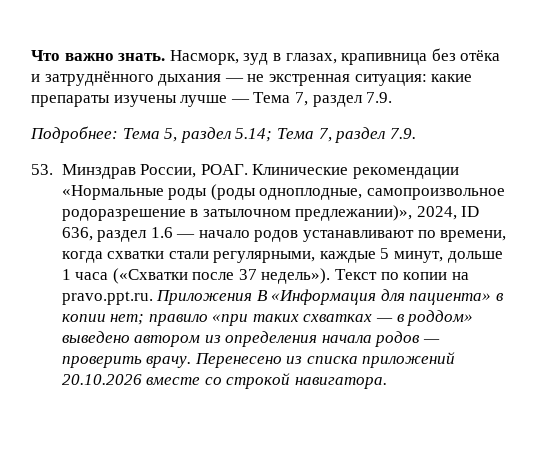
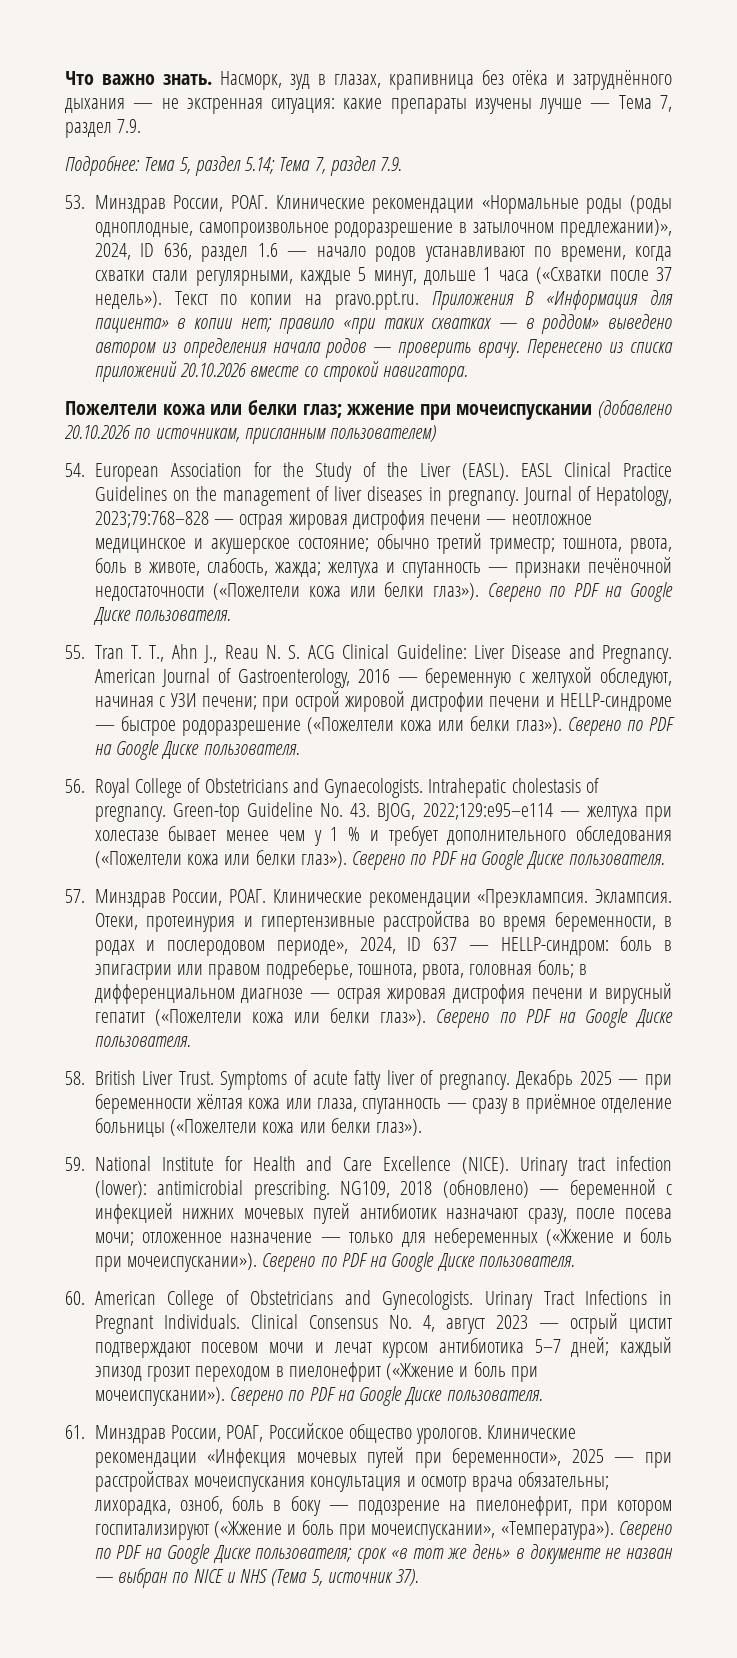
+ Пожелтели кожа или белки глаз; жжение при мочеиспускании (добавлено 20.10.2026 по источникам, присланным пользователем)
+ 54. European Association for the Study of the Liver (EASL). EASL Clinical Practice Guidelines on the management of liver diseases in pregnancy. Journal of Hepatology, 2023;79:768–828 — острая жировая дистрофия печени — неотложное медицинское и акушерское состояние; обычно третий триместр; тошнота, рвота, боль в животе, слабость, жажда; желтуха и спутанность — признаки печёночной недостаточности («Пожелтели кожа или белки глаз»). Сверено по PDF на Google Диске пользователя.
+ 55. Tran T. T., Ahn J., Reau N. S. ACG Clinical Guideline: Liver Disease and Pregnancy. American Journal of Gastroenterology, 2016 — беременную с желтухой обследуют, начиная с УЗИ печени; при острой жировой дистрофии печени и HELLP-синдроме — быстрое родоразрешение («Пожелтели кожа или белки глаз»). Сверено по PDF на Google Диске пользователя.
+ 56. Royal College of Obstetricians and Gynaecologists. Intrahepatic cholestasis of pregnancy. Green-top Guideline No. 43. BJOG, 2022;129:e95–e114 — желтуха при холестазе бывает менее чем у 1 % и требует дополнительного обследования («Пожелтели кожа или белки глаз»). Сверено по PDF на Google Диске пользователя.
+ 57. Минздрав России, РОАГ. Клинические рекомендации «Преэклампсия. Эклампсия. Отеки, протеинурия и гипертензивные расстройства во время беременности, в родах и послеродовом периоде», 2024, ID 637 — HELLP-синдром: боль в эпигастрии или правом подреберье, тошнота, рвота, головная боль; в дифференциальном диагнозе — острая жировая дистрофия печени и вирусный гепатит («Пожелтели кожа или белки глаз»). Сверено по PDF на Google Диске пользователя.
+ 58. British Liver Trust. Symptoms of acute fatty liver of pregnancy. Декабрь 2025 — при беременности жёлтая кожа или глаза, спутанность — сразу в приёмное отделение больницы («Пожелтели кожа или белки глаз»).
+ 59. National Institute for Health and Care Excellence (NICE). Urinary tract infection (lower): antimicrobial prescribing. NG109, 2018 (обновлено) — беременной с инфекцией нижних мочевых путей антибиотик назначают сразу, после посева мочи; отложенное назначение — только для небеременных («Жжение и боль при мочеиспускании»). Сверено по PDF на Google Диске пользователя.
+ 60. American College of Obstetricians and Gynecologists. Urinary Tract Infections in Pregnant Individuals. Clinical Consensus No. 4, август 2023 — острый цистит подтверждают посевом мочи и лечат курсом антибиотика 5–7 дней; каждый эпизод грозит переходом в пиелонефрит («Жжение и боль при мочеиспускании»). Сверено по PDF на Google Диске пользователя.
+ 61. Минздрав России, РОАГ, Российское общество урологов. Клинические рекомендации «Инфекция мочевых путей при беременности», 2025 — при расстройствах мочеиспускания консультация и осмотр врача обязательны; лихорадка, озноб, боль в боку — подозрение на пиелонефрит, при котором госпитализируют («Жжение и боль при мочеиспускании», «Температура»). Сверено по PDF на Google Диске пользователя; срок «в тот же день» в документе не назван — выбран по NICE и NHS (Тема 5, источник 37).

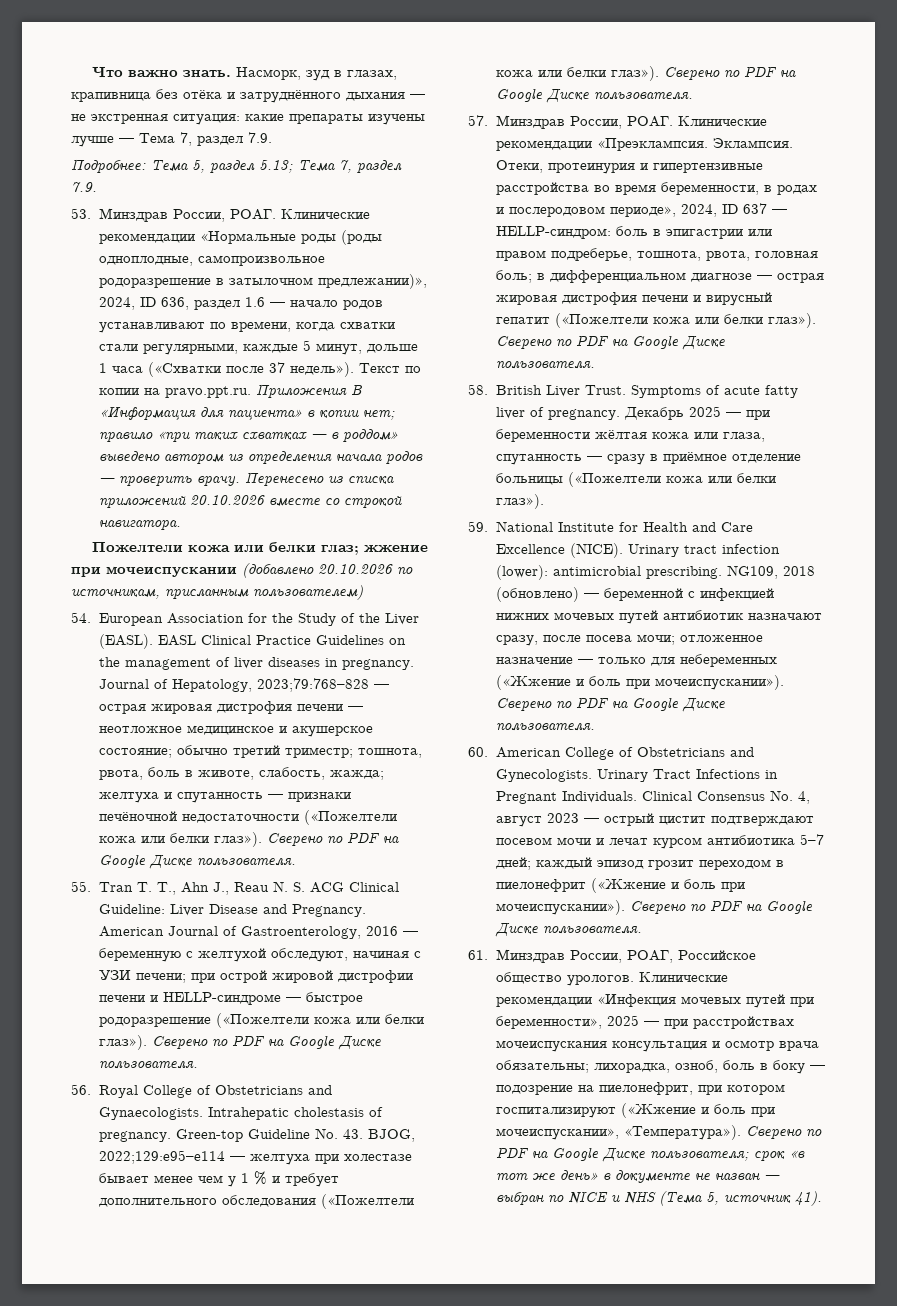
- Подробнее: Тема 5, раздел 5.14; Тема 7, раздел 7.9.
+ Подробнее: Тема 5, раздел 5.13; Тема 7, раздел 7.9.
- Сверено по PDF на Google Диске пользователя; срок «в тот же день» в документе не назван — выбран по NICE и NHS (Тема 5, источник 37).
+ Сверено по PDF на Google Диске пользователя; срок «в тот же день» в документе не назван — выбран по NICE и NHS (Тема 5, источник 41).

